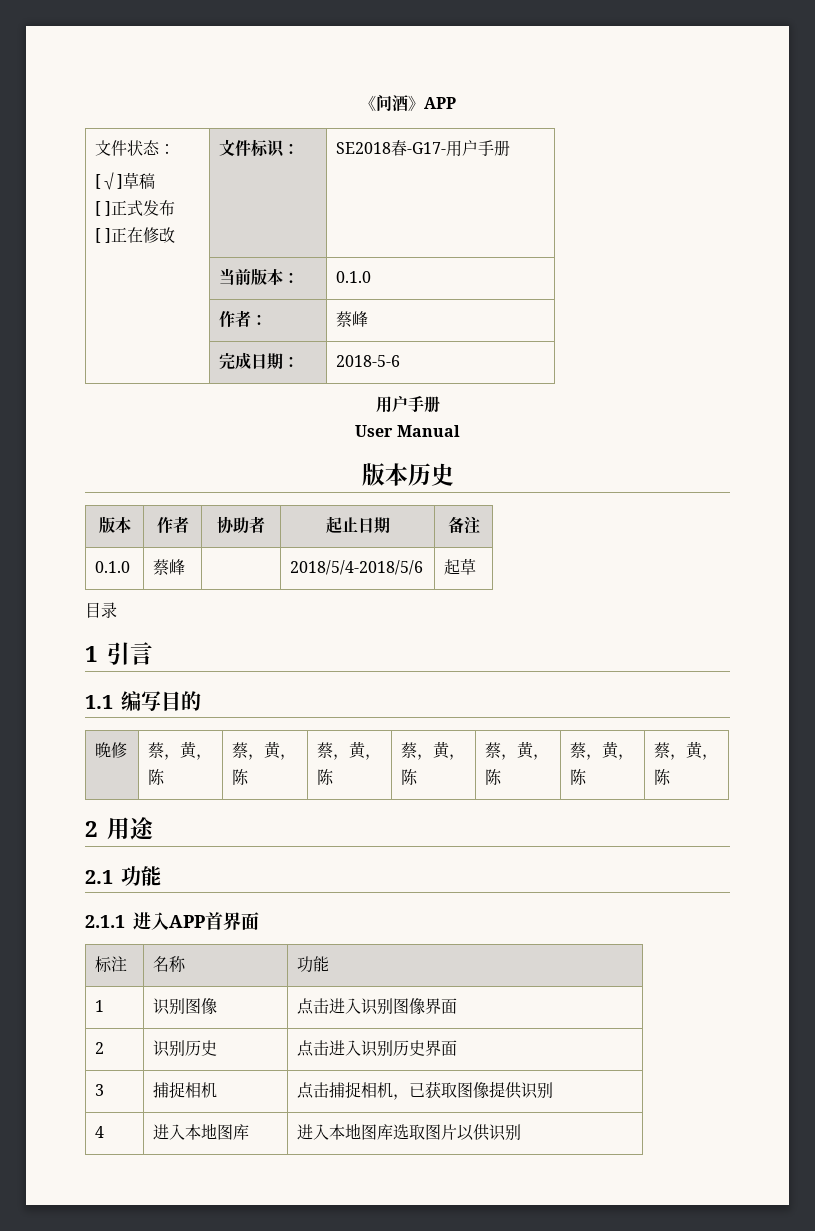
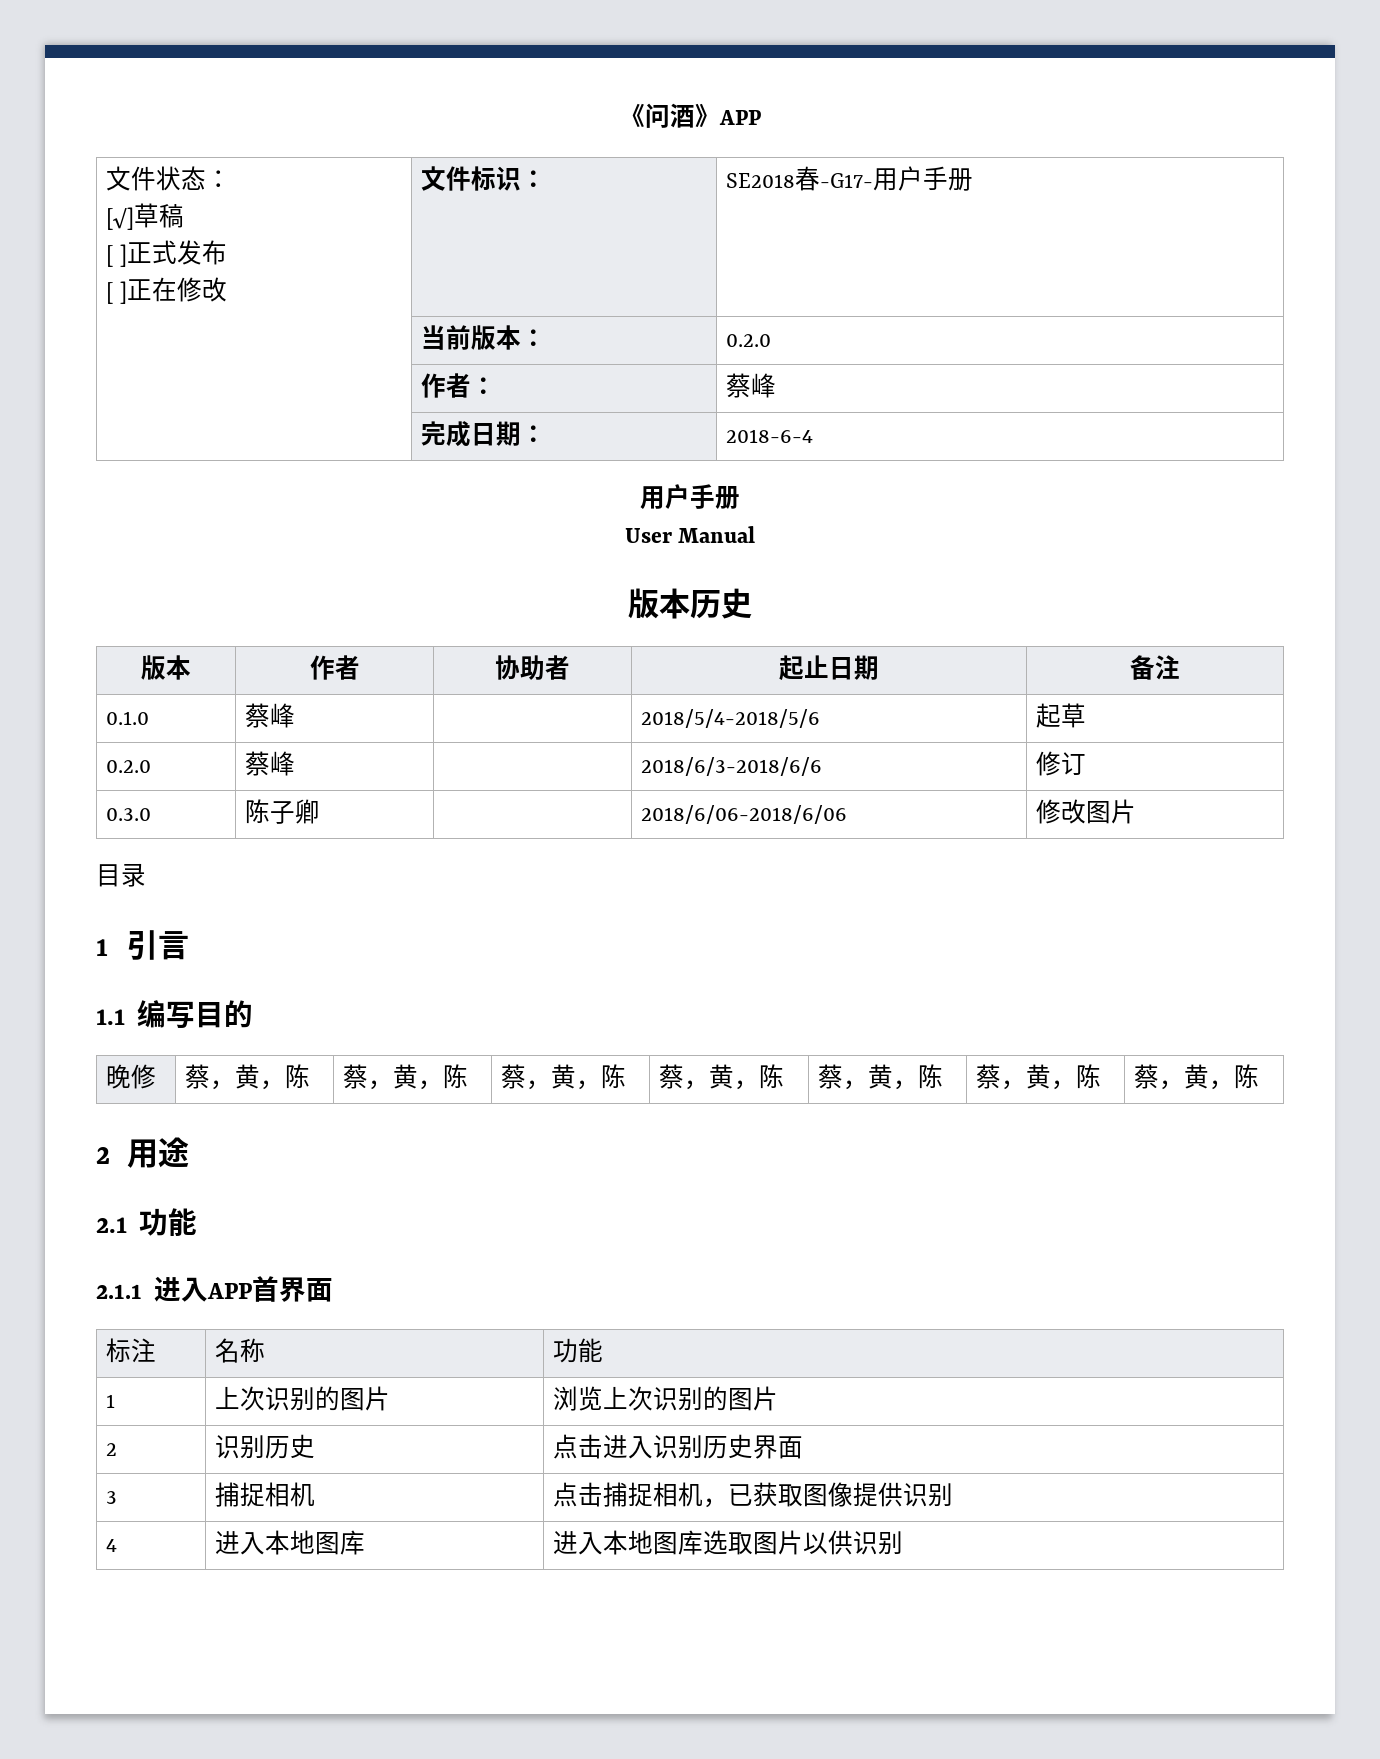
- | 当前版本： | 0.1.0
+ | 当前版本： | 0.2.0
- | 完成日期： | 2018-5-6
+ | 完成日期： | 2018-6-4
+ 0.2.0 | 蔡峰 | | 2018/6/3-2018/6/6 | 修订
+ 0.3.0 | 陈子卿 | | 2018/6/06-2018/6/06 | 修改图片
- 1 | 识别图像 | 点击进入识别图像界面
+ 1 | 上次识别的图片 | 浏览上次识别的图片

